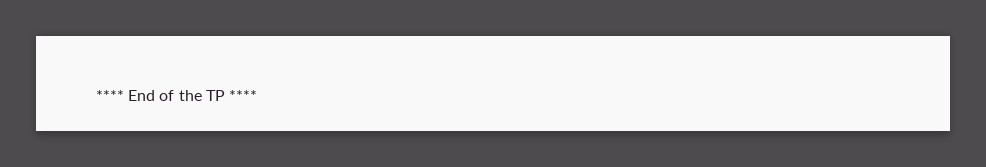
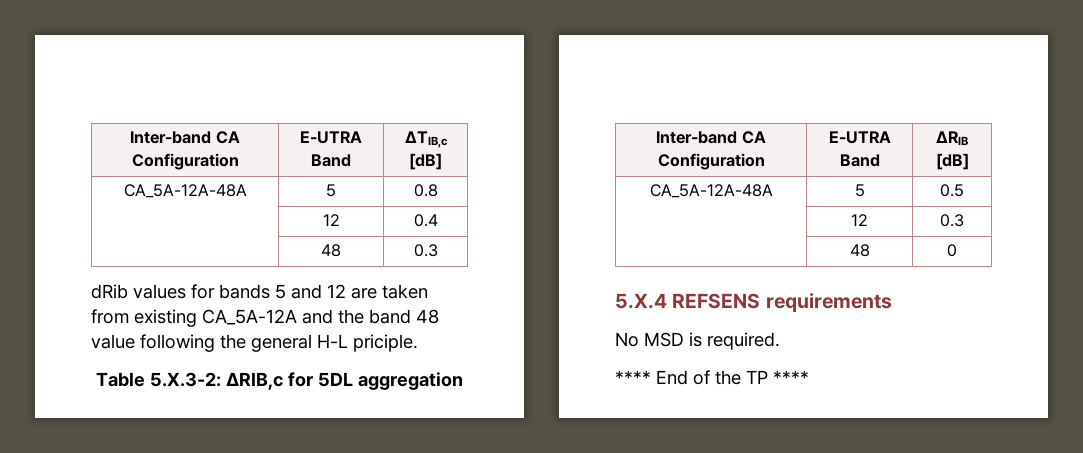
+ Inter-band CA Configuration | E-UTRA Band | ΔTIB,c [dB]
+ CA_5A-12A-48A | 5 | 0.8
+ | 12 | 0.4
+ | 48 | 0.3
+ dRib values for bands 5 and 12 are taken from existing CA_5A-12A and the band 48 value following the general H-L priciple.
+ Table 5.X.3-2: ΔRIB,c for 5DL aggregation
+ Inter-band CA Configuration | E-UTRA Band | ΔRIB [dB]
+ CA_5A-12A-48A | 5 | 0.5
+ | 12 | 0.3
+ | 48 | 0
+ 5.X.4 REFSENS requirements
+ No MSD is required.

